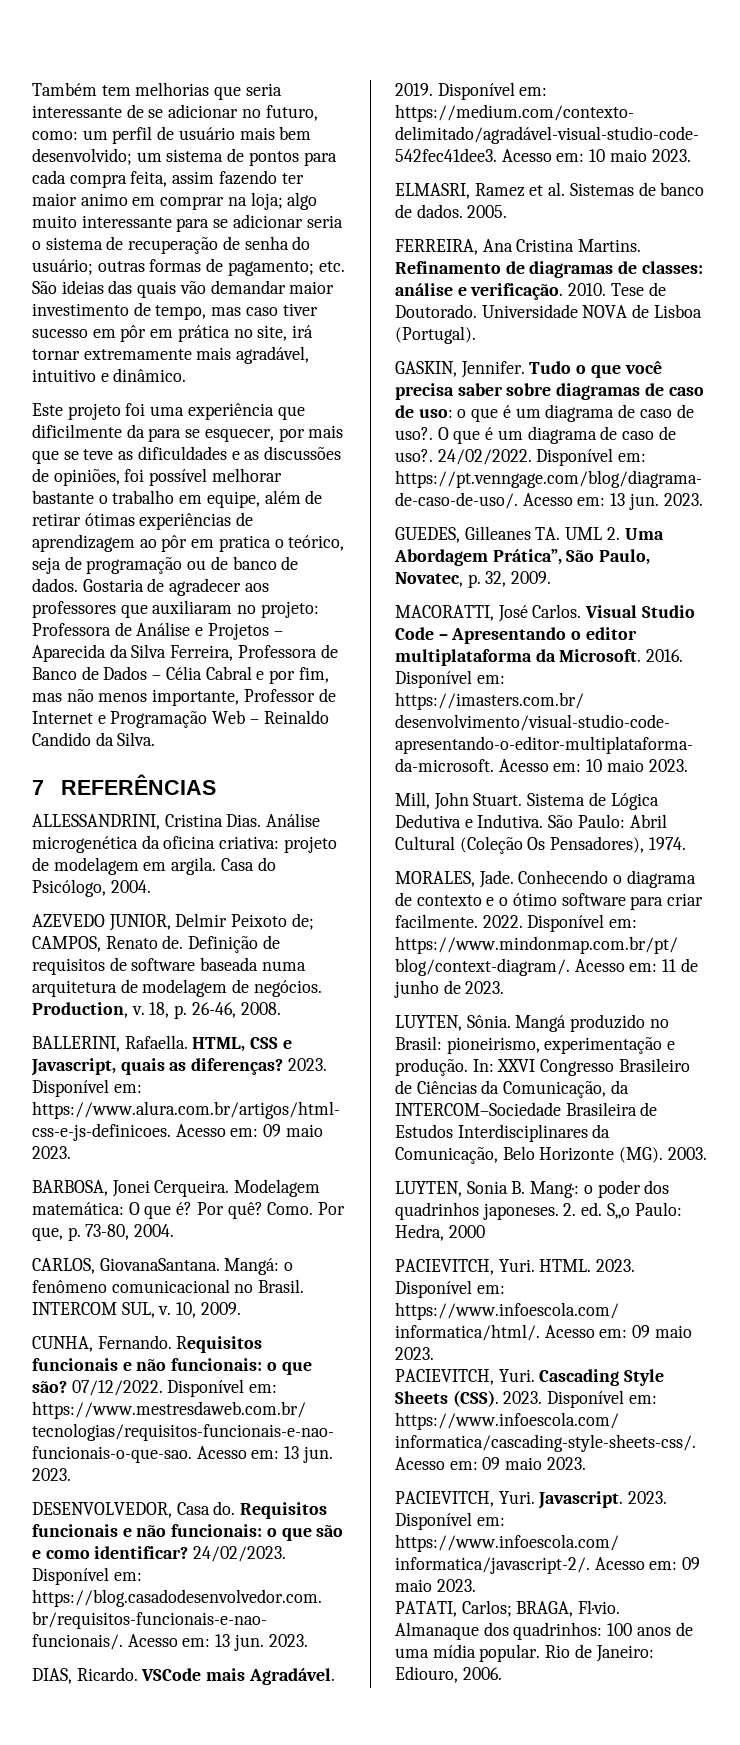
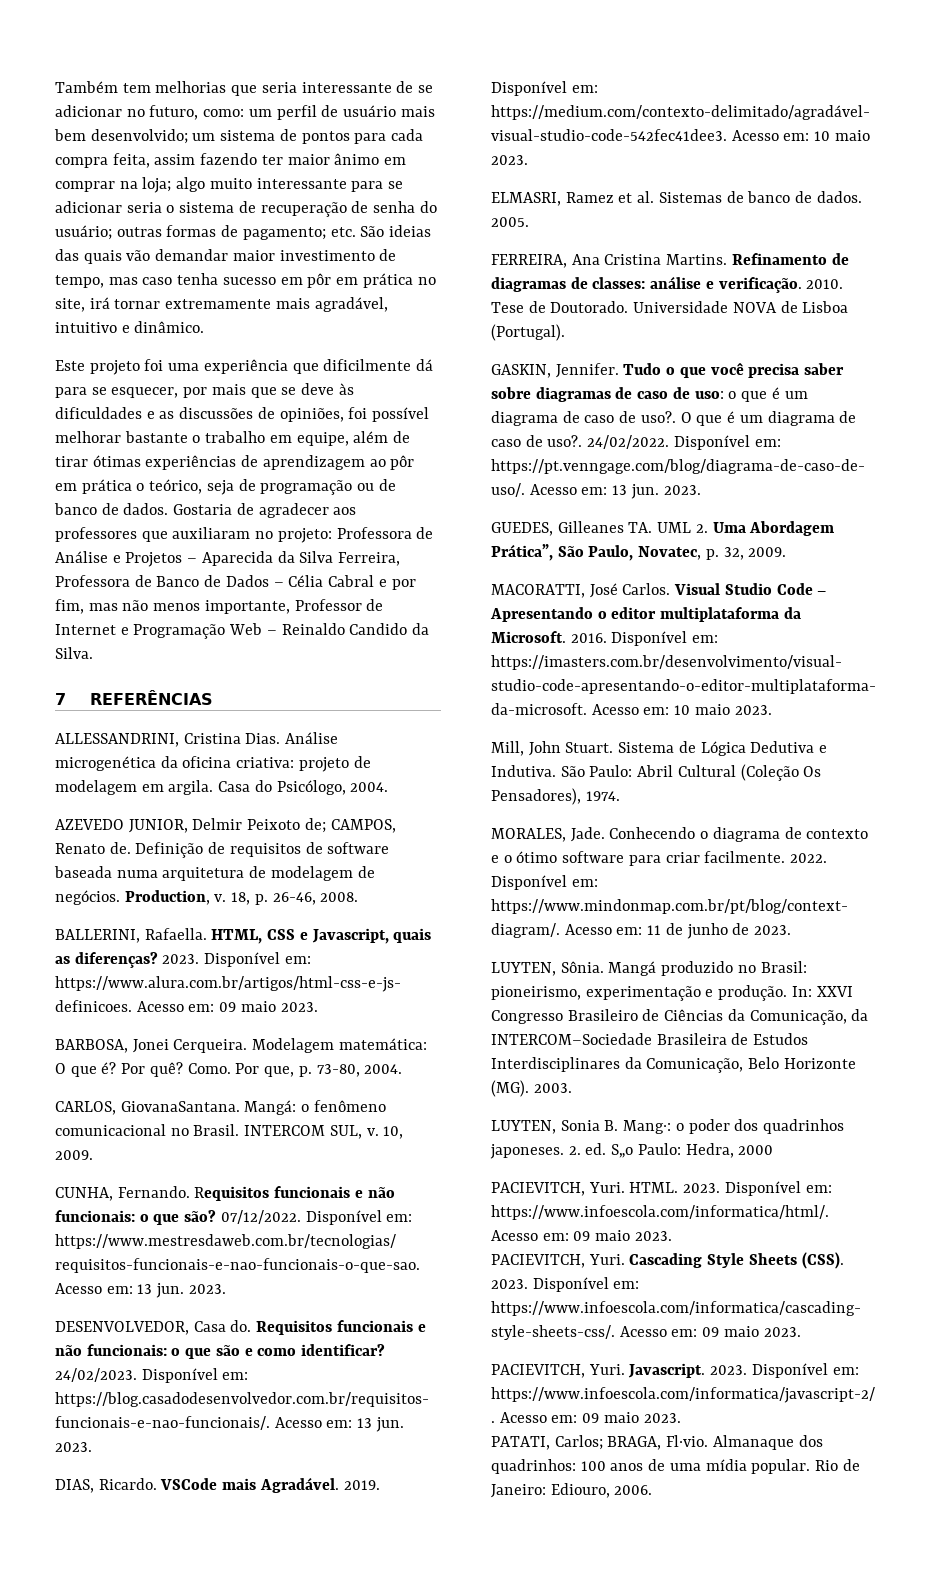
- um sistema de pontos para cada compra feita, assim fazendo ter maior animo em comprar na loja;
+ um sistema de pontos para cada compra feita, assim fazendo ter maior ânimo em comprar na loja;
- etc. São ideias das quais vão demandar maior investimento de tempo, mas caso tiver sucesso em pôr em prática no site, irá tornar extremamente mais agradável, intuitivo e dinâmico.
+ etc. São ideias das quais vão demandar maior investimento de tempo, mas caso tenha sucesso em pôr em prática no site, irá tornar extremamente mais agradável, intuitivo e dinâmico.
- Este projeto foi uma experiência que dificilmente da para se esquecer, por mais que se teve as dificuldades e as discussões de opiniões, foi possível melhorar bastante o trabalho em equipe, além de retirar ótimas experiências de aprendizagem ao pôr em pratica o teórico, seja de programação ou de banco de dados.
+ Este projeto foi uma experiência que dificilmente dá para se esquecer, por mais que se deve às dificuldades e as discussões de opiniões, foi possível melhorar bastante o trabalho em equipe, além de tirar ótimas experiências de aprendizagem ao pôr em prática o teórico, seja de programação ou de banco de dados.

